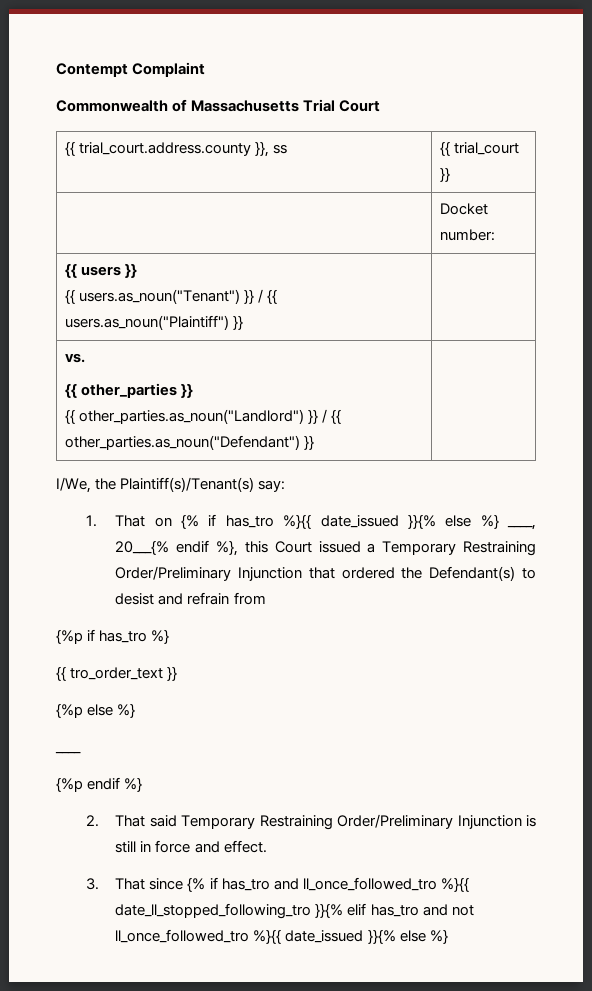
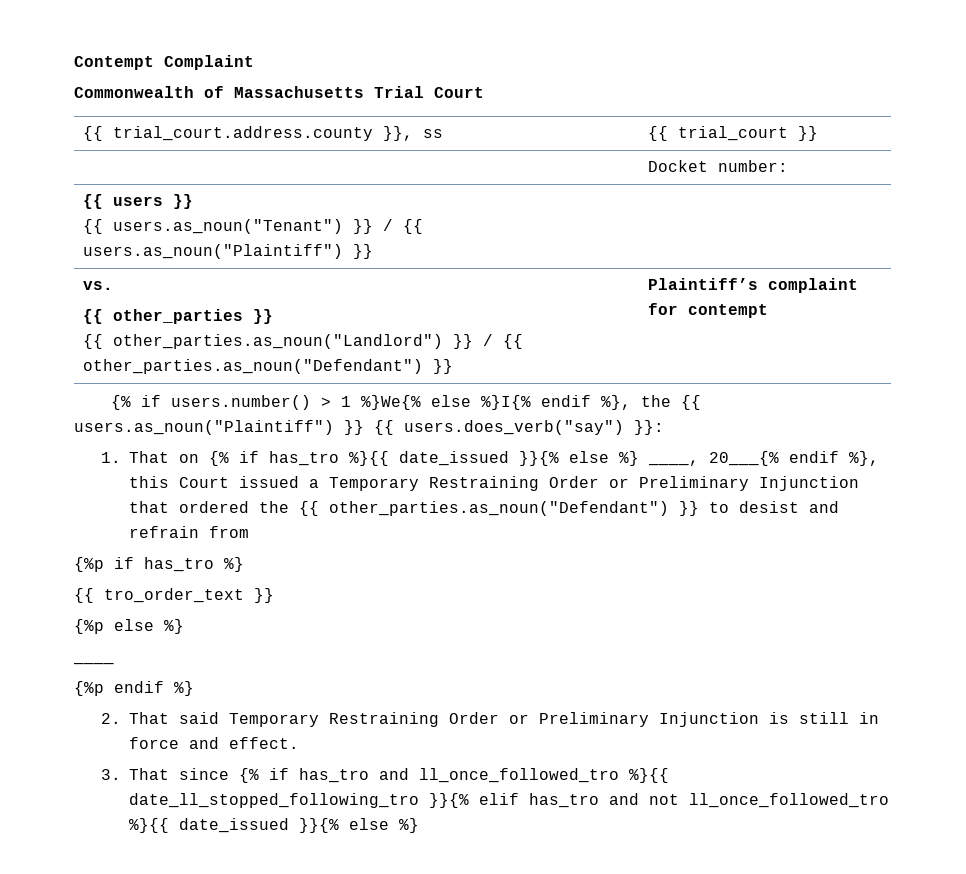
  vs.
  {{ other_parties }}
- {{ other_parties.as_noun("Landlord") }} / {{ other_parties.as_noun("Defendant") }} |
- I/We, the Plaintiff(s)/Tenant(s) say:
+ {{ other_parties.as_noun("Landlord") }} / {{ other_parties.as_noun("Defendant") }} | Plaintiff’s complaint for contempt
+ {% if users.number() > 1 %}We{% else %}I{% endif %}, the {{ users.as_noun("Plaintiff") }} {{ users.does_verb("say") }}:
- 1. That on {% if has_tro %}{{ date_issued }}{% else %} ____, 20___{% endif %}, this Court issued a Temporary Restraining Order/Preliminary Injunction that ordered the Defendant(s) to desist and refrain from
+ 1. That on {% if has_tro %}{{ date_issued }}{% else %} ____, 20___{% endif %}, this Court issued a Temporary Restraining Order or Preliminary Injunction that ordered the {{ other_parties.as_noun("Defendant") }} to desist and refrain from
- 2. That said Temporary Restraining Order/Preliminary Injunction is still in force and effect.
+ 2. That said Temporary Restraining Order or Preliminary Injunction is still in force and effect.

